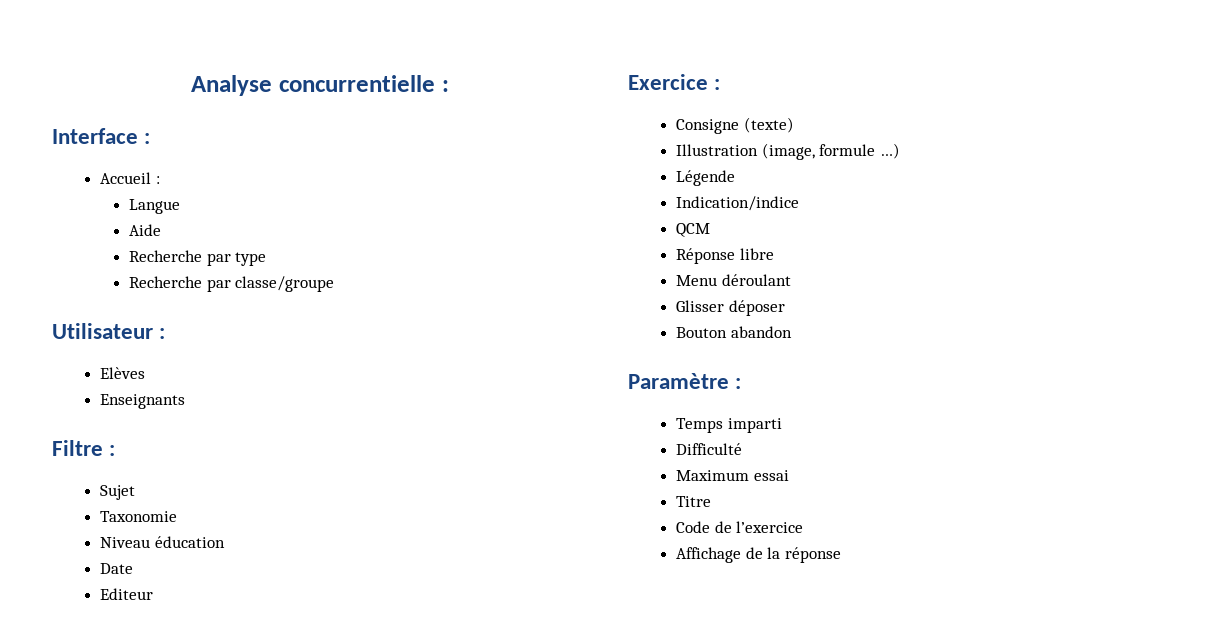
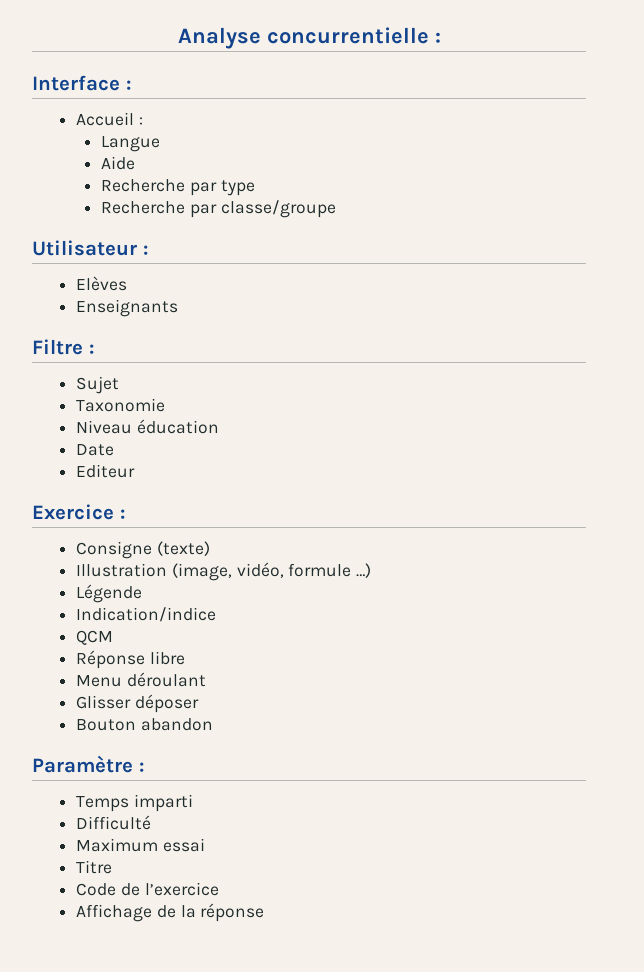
- Illustration (image, formule …)
+ Illustration (image, vidéo, formule …)

